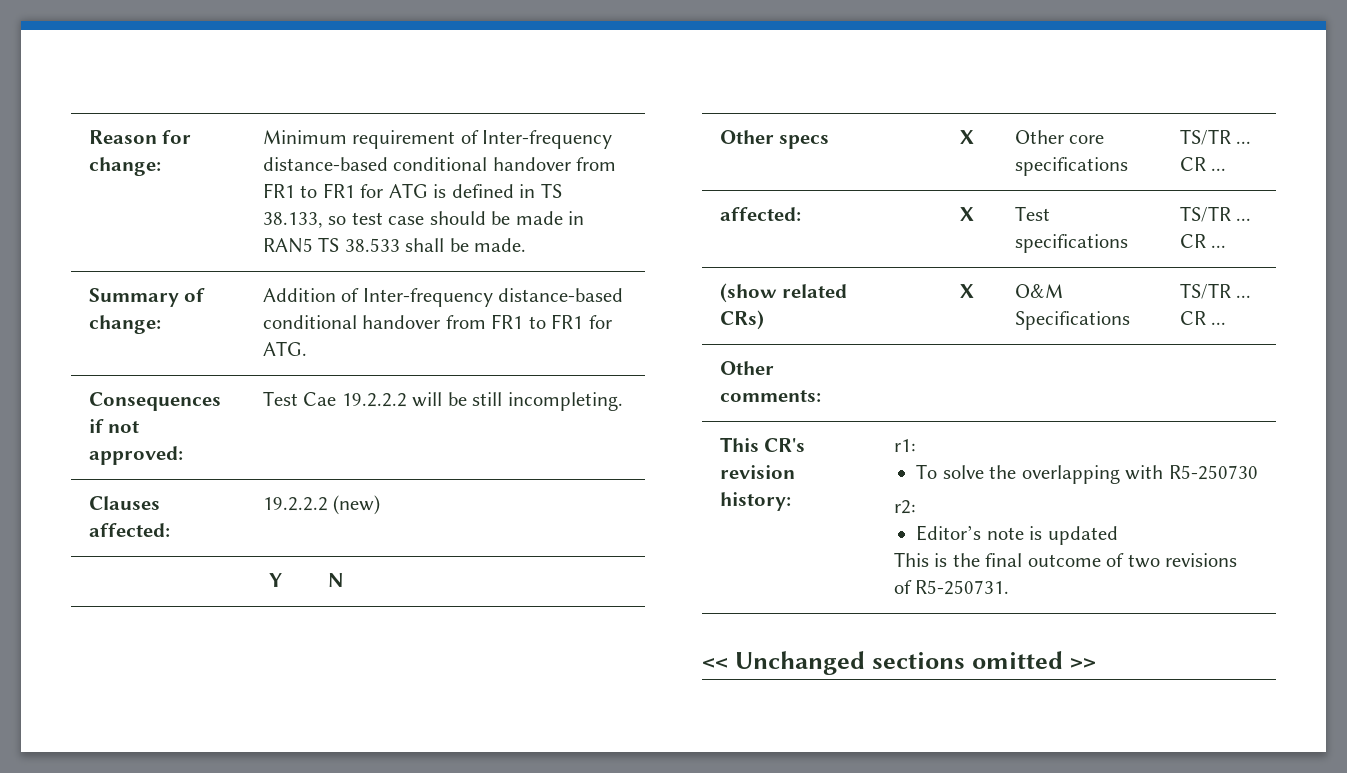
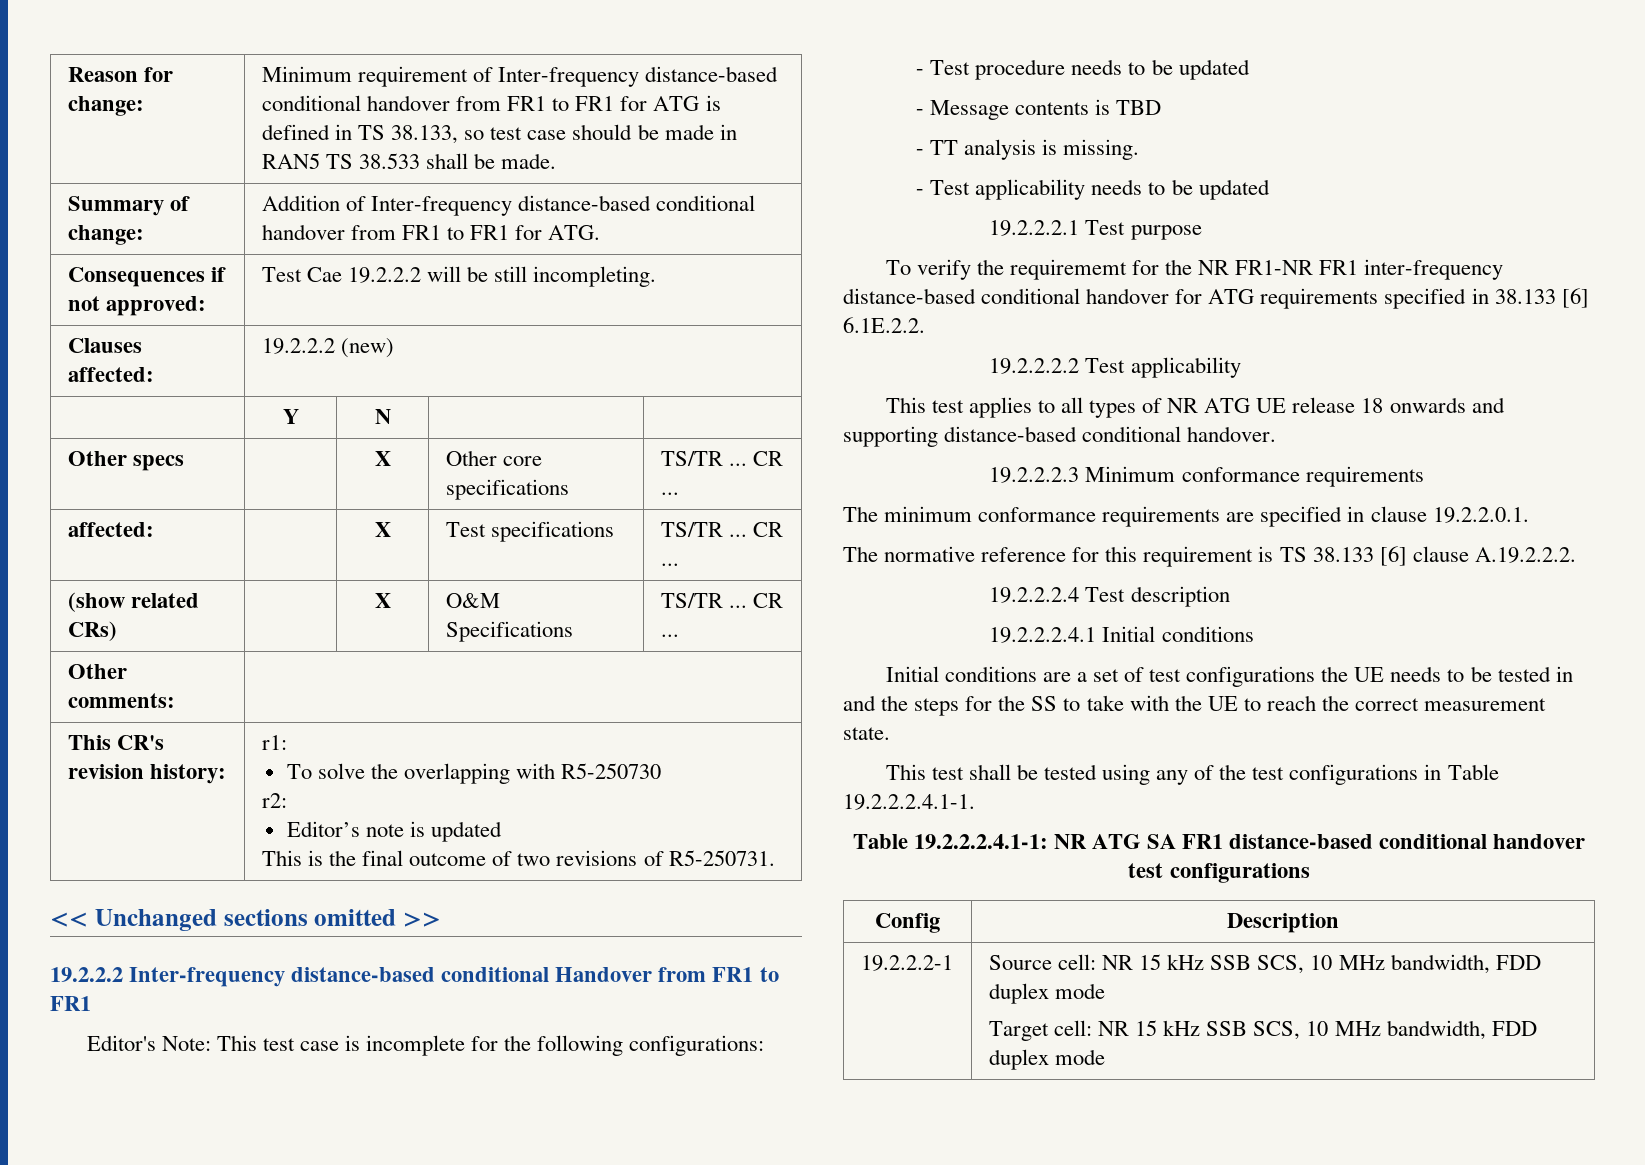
+ 19.2.2.2 Inter-frequency distance-based conditional Handover from FR1 to FR1
+ Editor's Note: This test case is incomplete for the following configurations:
+ - Test procedure needs to be updated
+ - Message contents is TBD
+ - TT analysis is missing.
+ - Test applicability needs to be updated
+ 19.2.2.2.1 Test purpose
+ To verify the requirememt for the NR FR1-NR FR1 inter-frequency distance-based conditional handover for ATG requirements specified in 38.133 [6] 6.1E.2.2.
+ 19.2.2.2.2 Test applicability
+ This test applies to all types of NR ATG UE release 18 onwards and supporting distance-based conditional handover.
+ 19.2.2.2.3 Minimum conformance requirements
+ The minimum conformance requirements are specified in clause 19.2.2.0.1.
+ The normative reference for this requirement is TS 38.133 [6] clause A.19.2.2.2.
+ 19.2.2.2.4 Test description
+ 19.2.2.2.4.1 Initial conditions
+ Initial conditions are a set of test configurations the UE needs to be tested in and the steps for the SS to take with the UE to reach the correct measurement state.
+ This test shall be tested using any of the test configurations in Table 19.2.2.2.4.1-1.
+ Table 19.2.2.2.4.1-1: NR ATG SA FR1 distance-based conditional handover test configurations
+ Config | Description
+ 19.2.2.2-1 | Source cell: NR 15 kHz SSB SCS, 10 MHz bandwidth, FDD duplex mode
+ Target cell: NR 15 kHz SSB SCS, 10 MHz bandwidth, FDD duplex mode

